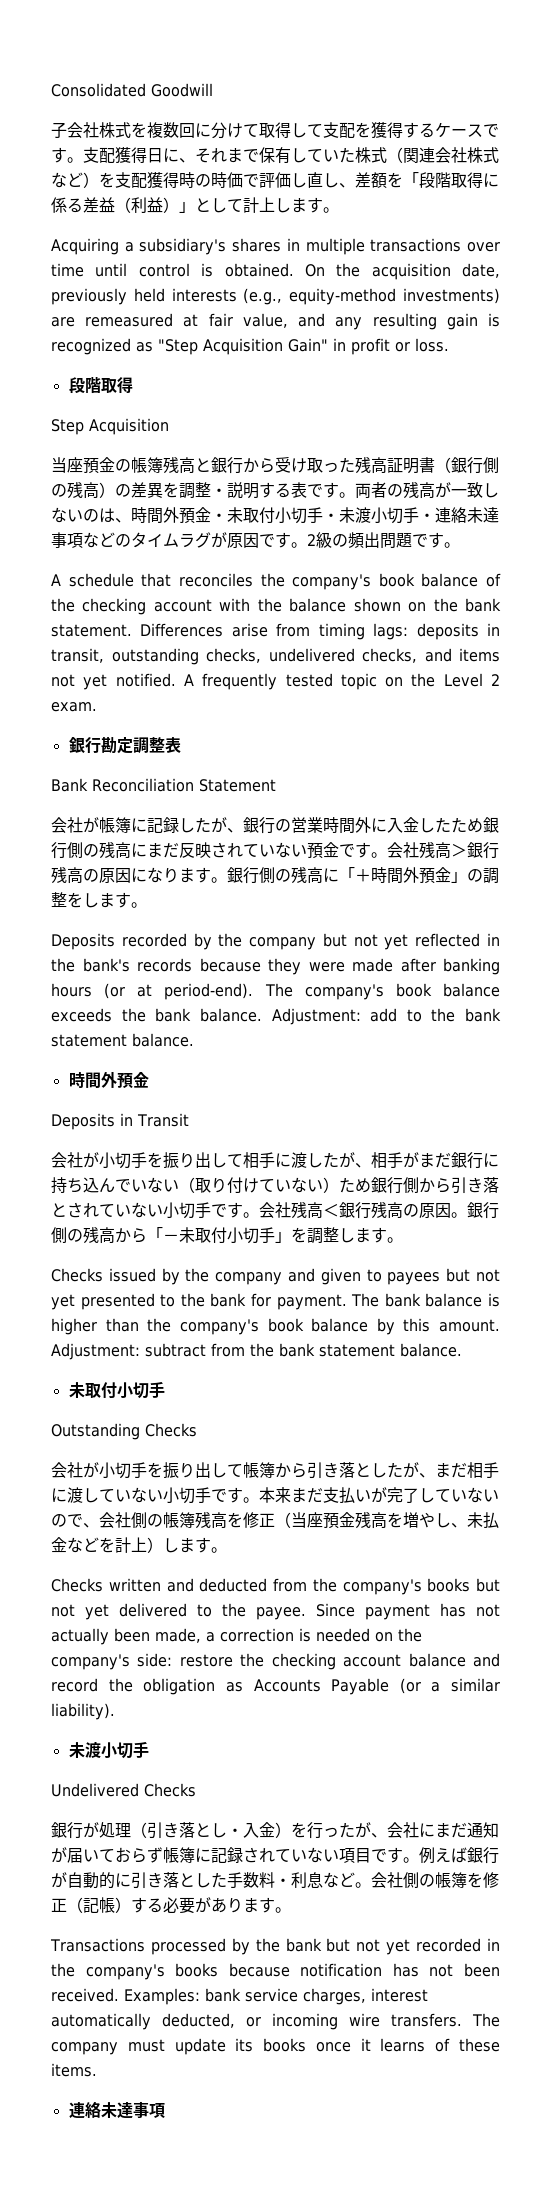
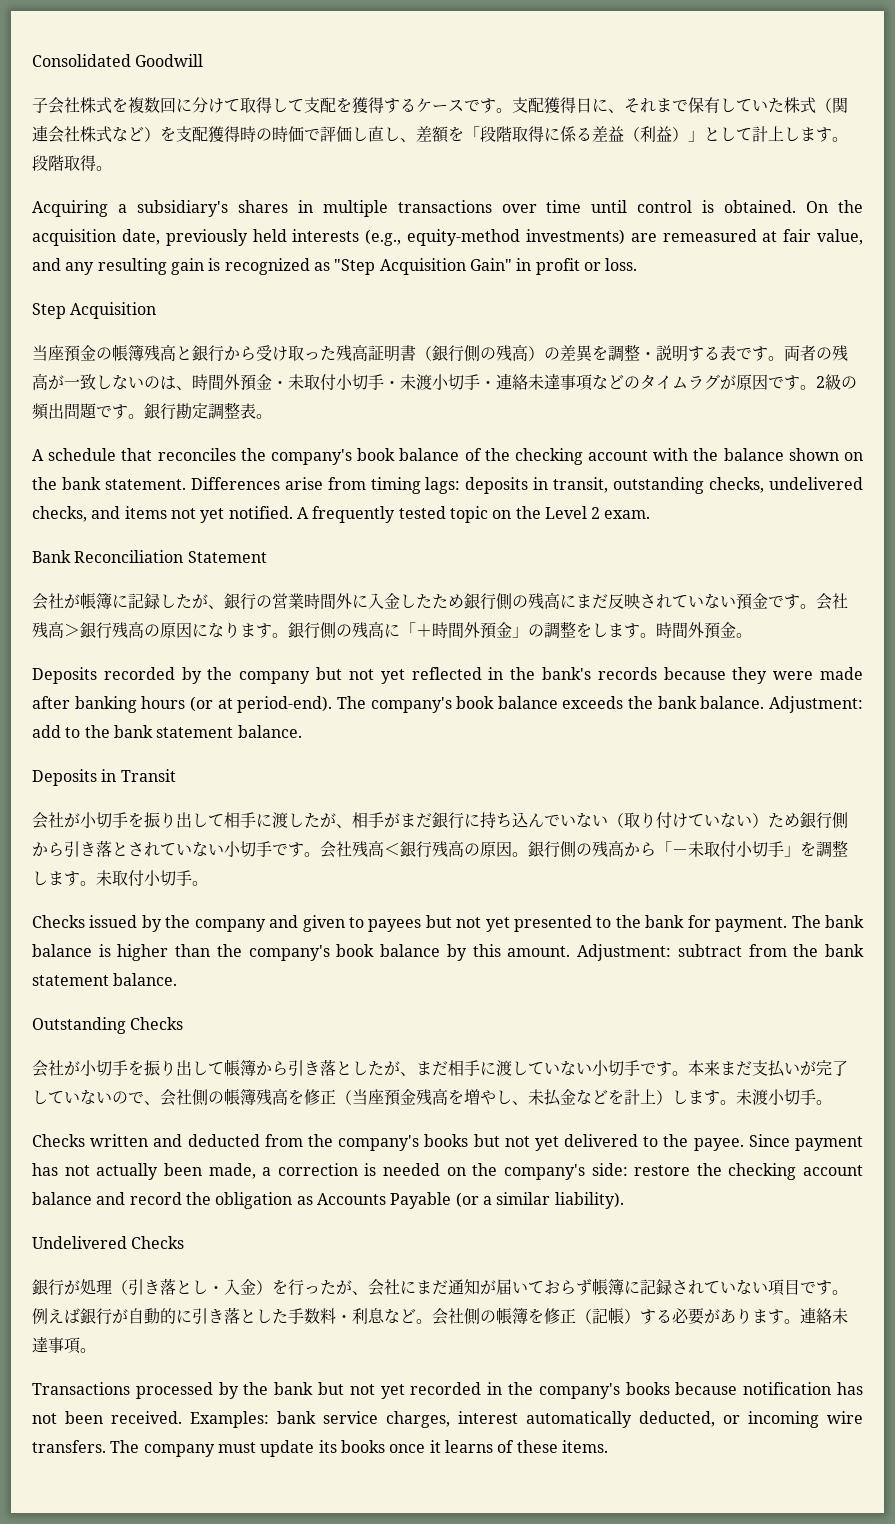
+ 段階取得。
  On the acquisition date, previously held interests (e.g., equity-method investments) are remeasured at fair value, and any resulting gain is recognized as "Step Acquisition Gain" in profit or loss.
- 段階取得
+ 銀行勘定調整表。
- 銀行勘定調整表
+ 時間外預金。
  Adjustment: add to the bank statement balance.
- 時間外預金
+ 未取付小切手。
  Adjustment: subtract from the bank statement balance.
- 未取付小切手
+ 未渡小切手。
  Since payment has not actually been made, a correction is needed on the company's side: restore the checking account balance and record the obligation as Accounts Payable (or a similar liability).
- 未渡小切手
+ 連絡未達事項。
  The company must update its books once it learns of these items.
- 連絡未達事項

